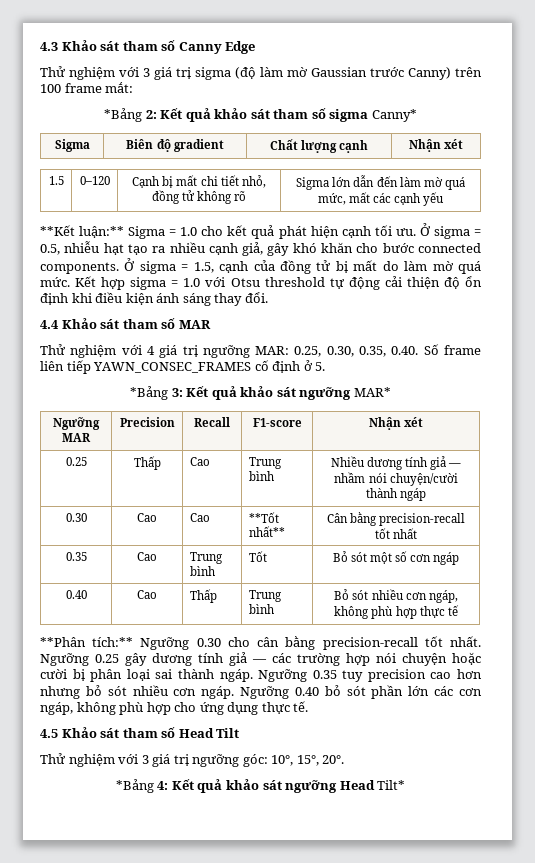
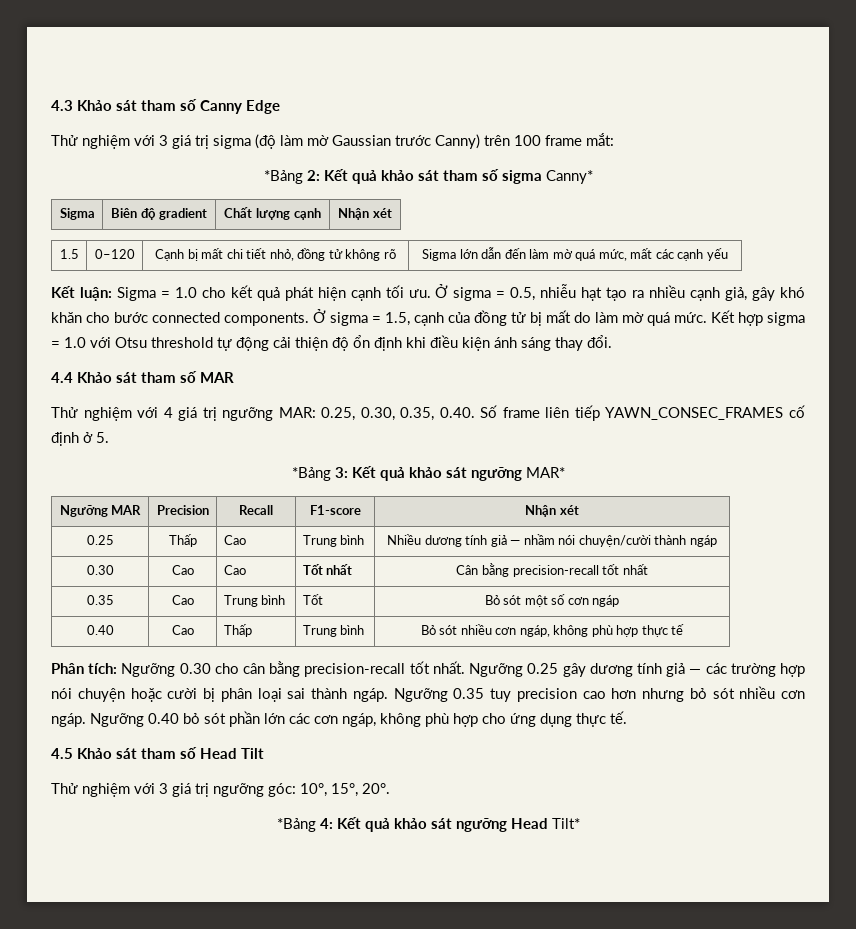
- **Kết luận:** Sigma = 1.0 cho kết quả phát hiện cạnh tối ưu.
+ Kết luận: Sigma = 1.0 cho kết quả phát hiện cạnh tối ưu.
- 0.30 | Cao | Cao | **Tốt nhất** | Cân bằng precision-recall tốt nhất
+ 0.30 | Cao | Cao | Tốt nhất | Cân bằng precision-recall tốt nhất
- **Phân tích:** Ngưỡng 0.30 cho cân bằng precision-recall tốt nhất.
+ Phân tích: Ngưỡng 0.30 cho cân bằng precision-recall tốt nhất.

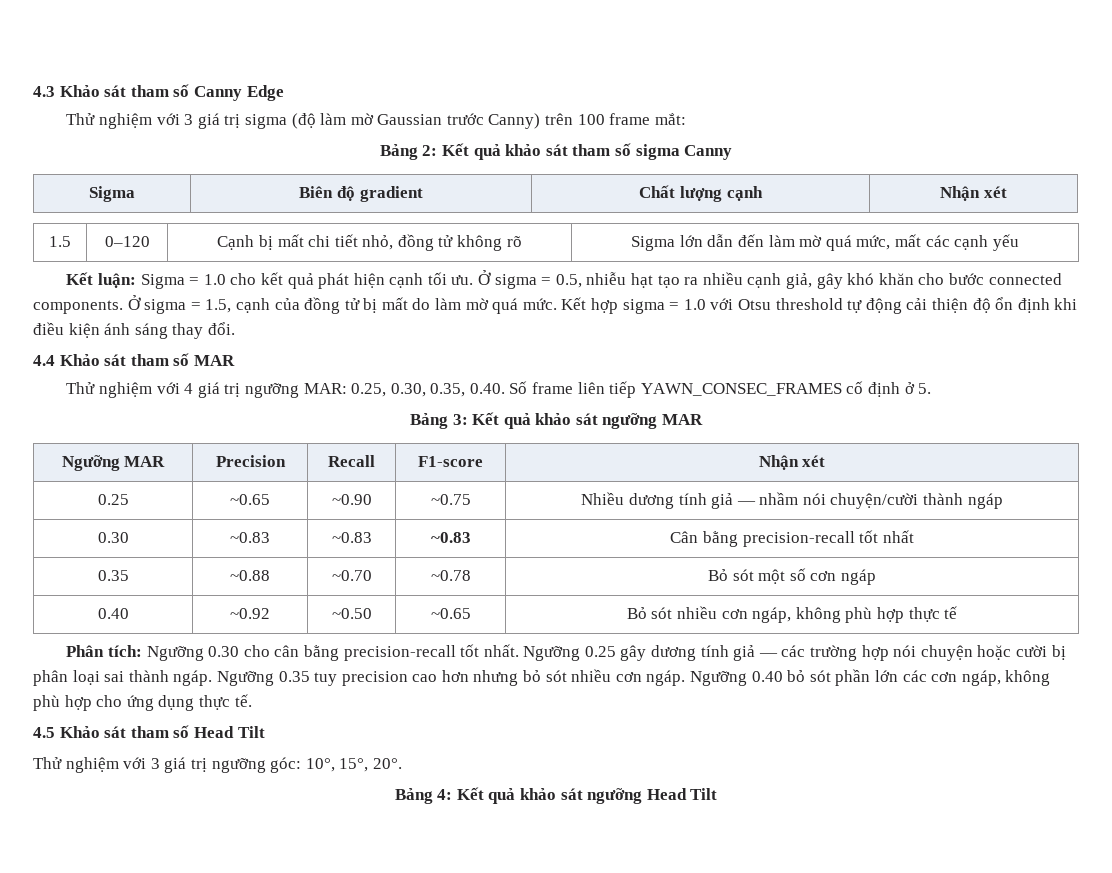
- *Bảng 2: Kết quả khảo sát tham số sigma Canny*
+ Bảng 2: Kết quả khảo sát tham số sigma Canny
- *Bảng 3: Kết quả khảo sát ngưỡng MAR*
+ Bảng 3: Kết quả khảo sát ngưỡng MAR
- 0.25 | Thấp | Cao | Trung bình | Nhiều dương tính giả — nhầm nói chuyện/cười thành ngáp
+ 0.25 | ~0.65 | ~0.90 | ~0.75 | Nhiều dương tính giả — nhầm nói chuyện/cười thành ngáp
- 0.30 | Cao | Cao | Tốt nhất | Cân bằng precision-recall tốt nhất
+ 0.30 | ~0.83 | ~0.83 | ~0.83 | Cân bằng precision-recall tốt nhất
- 0.35 | Cao | Trung bình | Tốt | Bỏ sót một số cơn ngáp
+ 0.35 | ~0.88 | ~0.70 | ~0.78 | Bỏ sót một số cơn ngáp
- 0.40 | Cao | Thấp | Trung bình | Bỏ sót nhiều cơn ngáp, không phù hợp thực tế
+ 0.40 | ~0.92 | ~0.50 | ~0.65 | Bỏ sót nhiều cơn ngáp, không phù hợp thực tế
- *Bảng 4: Kết quả khảo sát ngưỡng Head Tilt*
+ Bảng 4: Kết quả khảo sát ngưỡng Head Tilt

